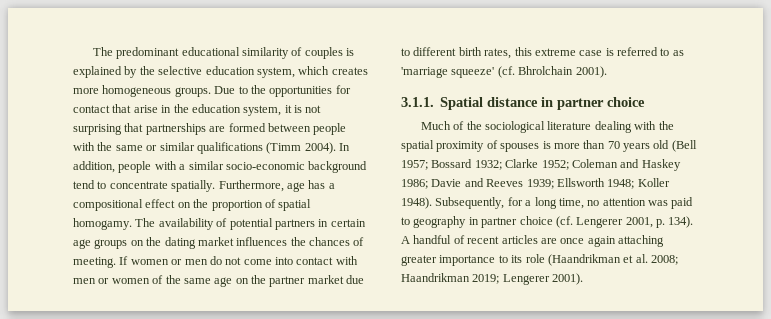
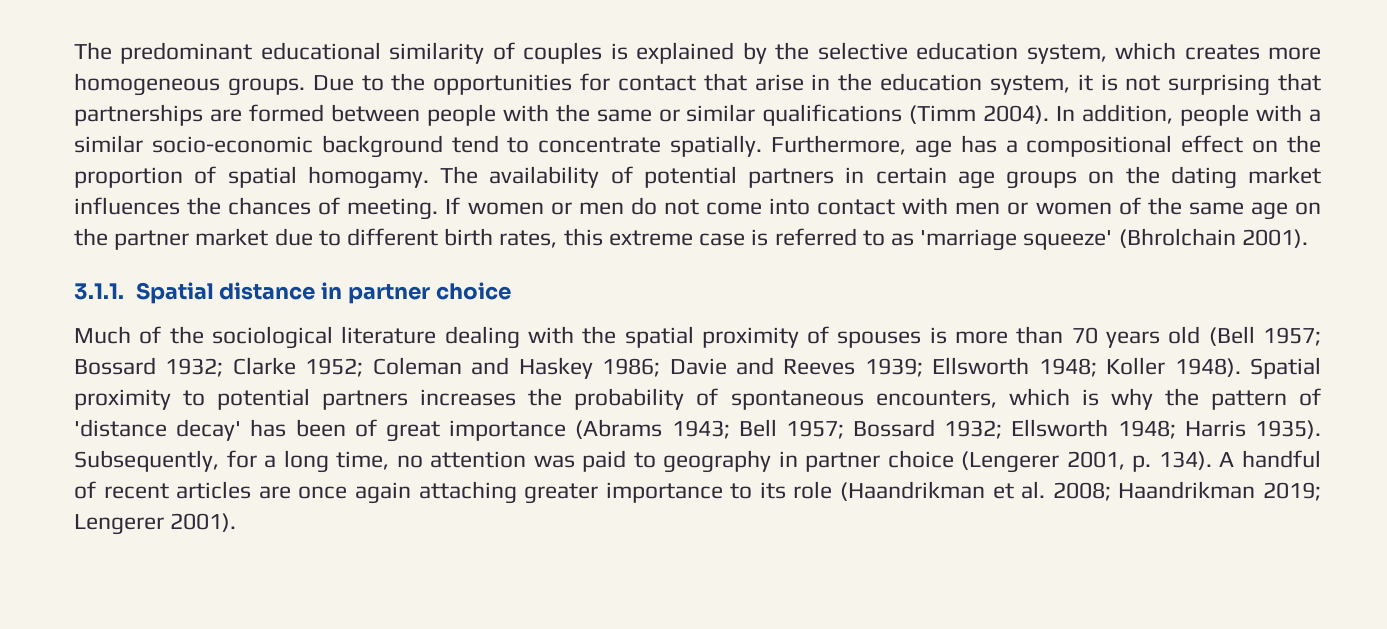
- If women or men do not come into contact with men or women of the same age on the partner market due to different birth rates, this extreme case is referred to as 'marriage squeeze' (cf. Bhrolchain 2001).
+ If women or men do not come into contact with men or women of the same age on the partner market due to different birth rates, this extreme case is referred to as 'marriage squeeze' (Bhrolchain 2001).
+ Spatial proximity to potential partners increases the probability of spontaneous encounters, which is why the pattern of 'distance decay' has been of great importance (Abrams 1943; Bell 1957; Bossard 1932; Ellsworth 1948; Harris 1935).
- Subsequently, for a long time, no attention was paid to geography in partner choice (cf. Lengerer 2001, p. 134).
+ Subsequently, for a long time, no attention was paid to geography in partner choice (Lengerer 2001, p. 134).

